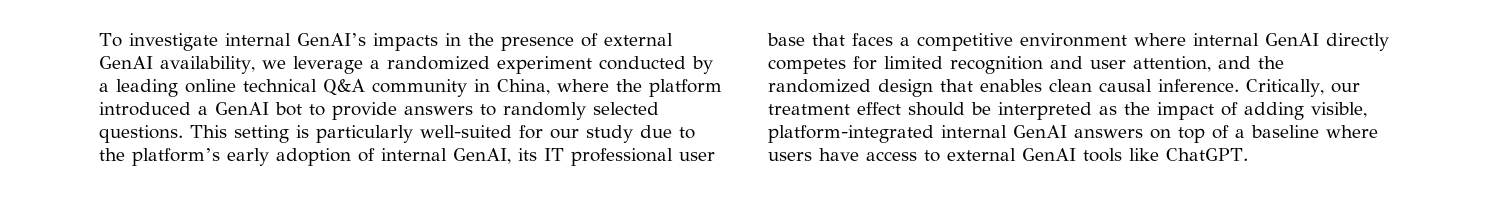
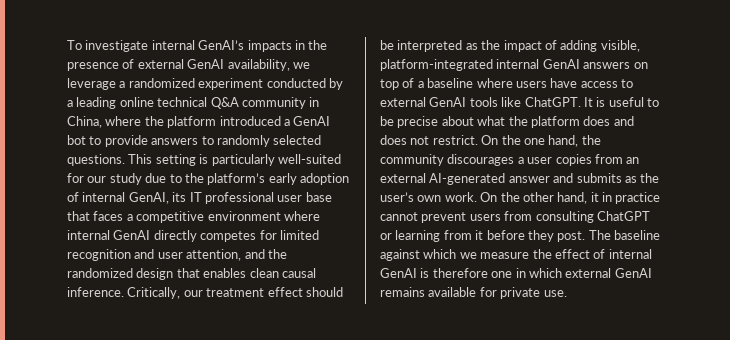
+ It is useful to be precise about what the platform does and does not restrict. On the one hand, the community discourages a user copies from an external AI-generated answer and submits as the user’s own work. On the other hand, it in practice cannot prevent users from consulting ChatGPT or learning from it before they post. The baseline against which we measure the effect of internal GenAI is therefore one in which external GenAI remains available for private use.

